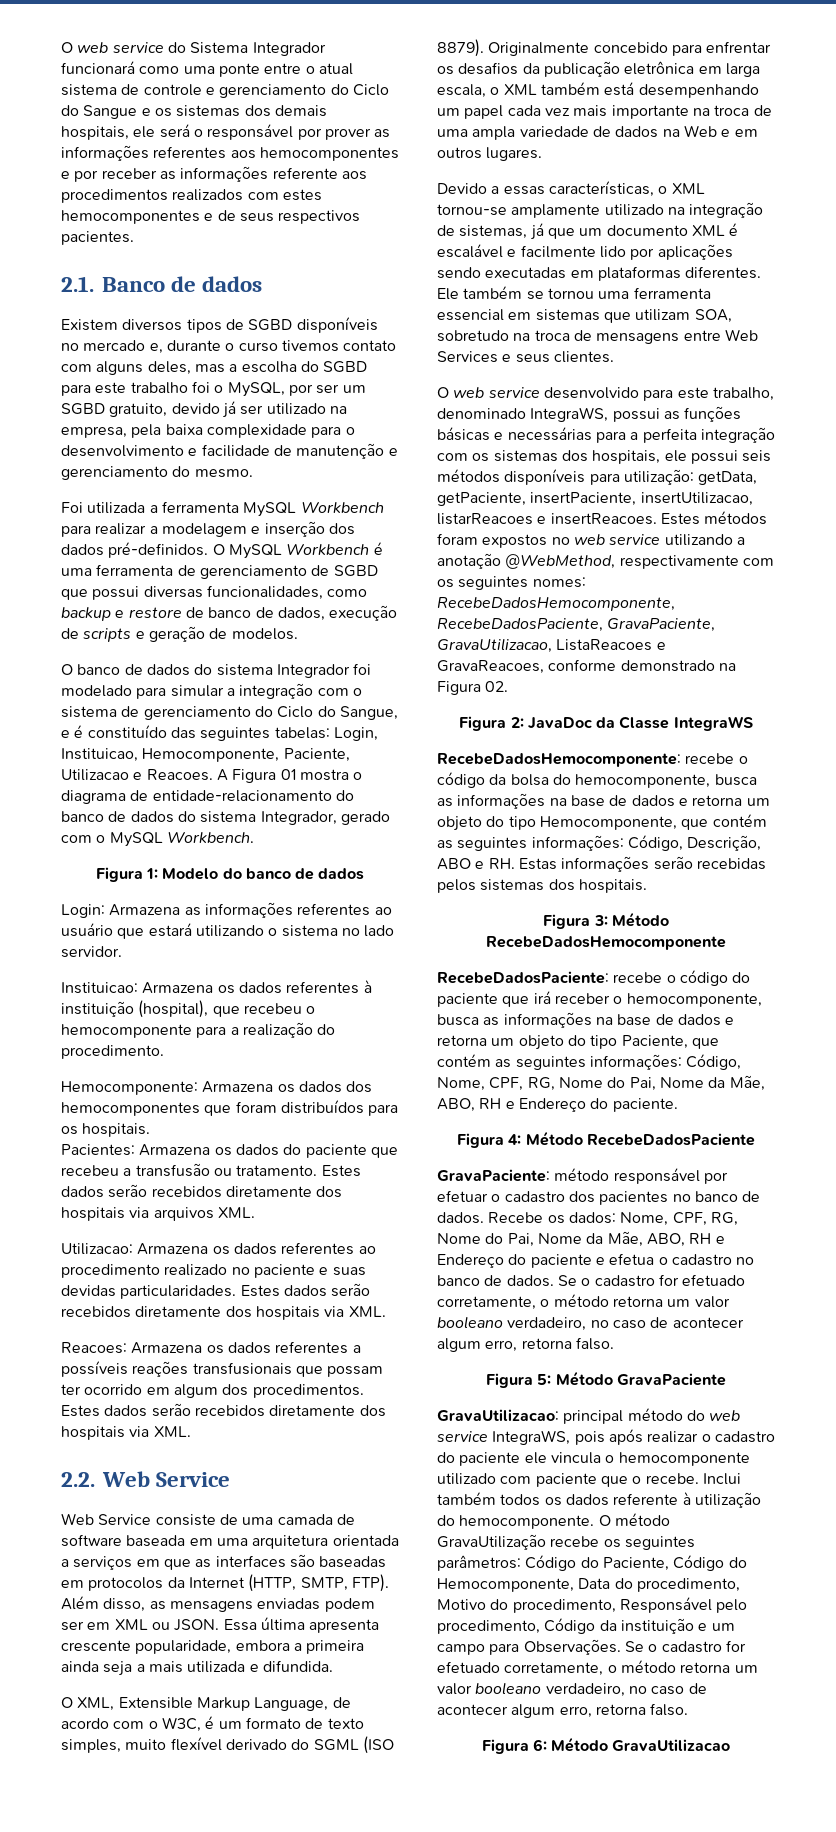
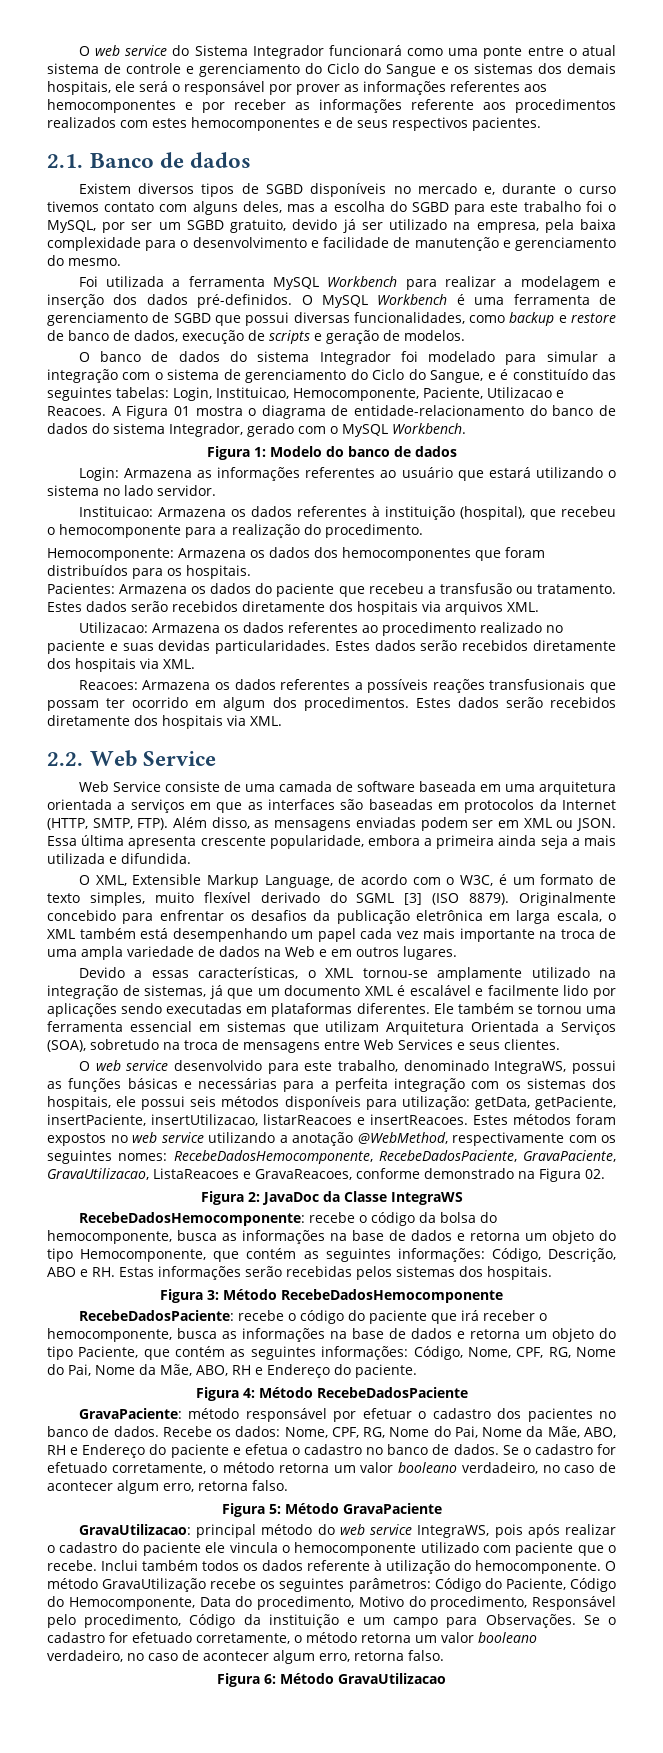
- O XML, Extensible Markup Language, de acordo com o W3C, é um formato de texto simples, muito flexível derivado do SGML (ISO 8879).
+ O XML, Extensible Markup Language, de acordo com o W3C, é um formato de texto simples, muito flexível derivado do SGML [3] (ISO 8879).
- Ele também se tornou uma ferramenta essencial em sistemas que utilizam SOA, sobretudo na troca de mensagens entre Web Services e seus clientes.
+ Ele também se tornou uma ferramenta essencial em sistemas que utilizam Arquitetura Orientada a Serviços (SOA), sobretudo na troca de mensagens entre Web Services e seus clientes.

